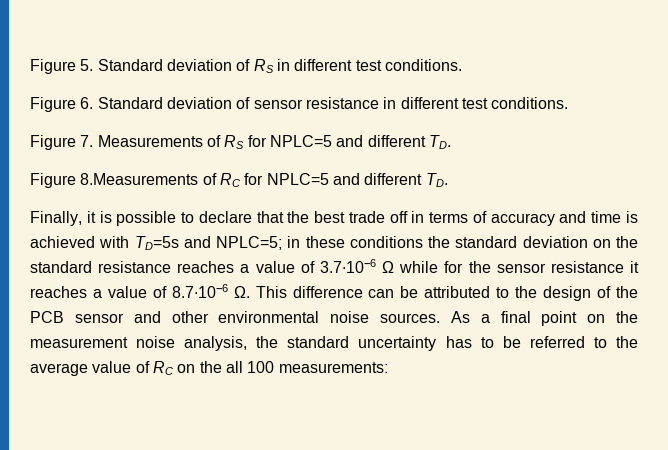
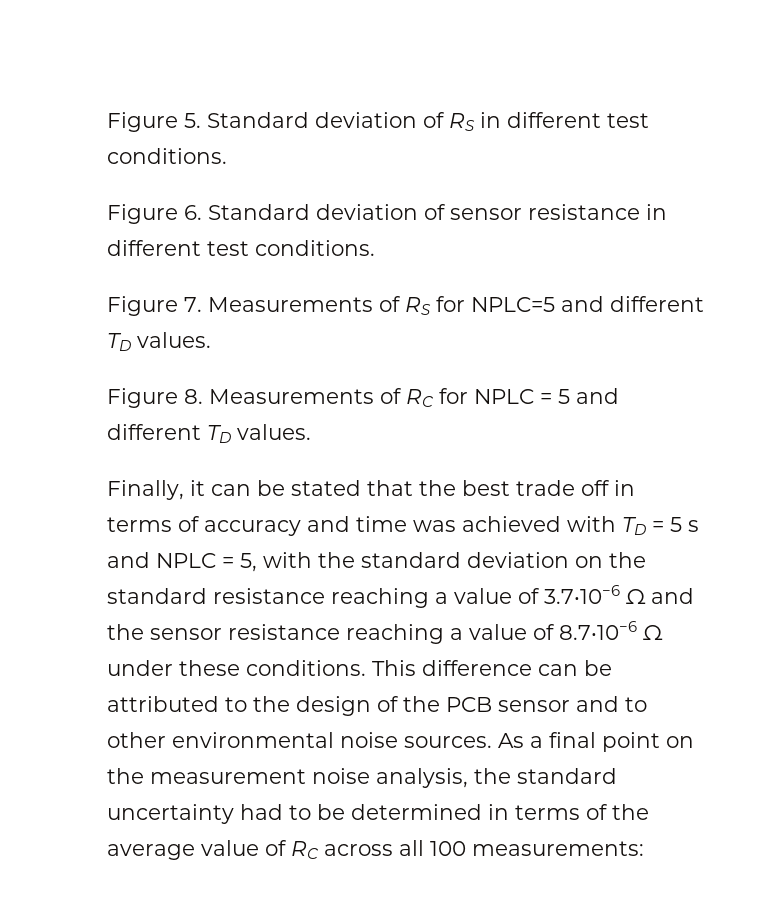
- Figure 7. Measurements of RS for NPLC=5 and different TD.
- Figure 8.Measurements of RC for NPLC=5 and different TD.
- Finally, it is possible to declare that the best trade off in terms of accuracy and time is achieved with TD=5s and NPLC=5; in these conditions the standard deviation on the standard resistance reaches a value of 3.7‧10−6 Ω while for the sensor resistance it reaches a value of 8.7‧10−6 Ω. This difference can be attributed to the design of the PCB sensor and other environmental noise sources.
+ Figure 7. Measurements of RS for NPLC=5 and different TD values.
+ Figure 8. Measurements of RC for NPLC = 5 and different TD values.
+ Finally, it can be stated that the best trade off in terms of accuracy and time was achieved with TD = 5 s and NPLC = 5, with the standard deviation on the standard resistance reaching a value of 3.7‧10−6 Ω and the sensor resistance reaching a value of 8.7‧10−6 Ω under these conditions. This difference can be attributed to the design of the PCB sensor and to other environmental noise sources.
- As a final point on the measurement noise analysis, the standard uncertainty has to be referred to the average value of RC on the all 100 measurements:
+ As a final point on the measurement noise analysis, the standard uncertainty had to be determined in terms of the average value of RC across all 100 measurements:

